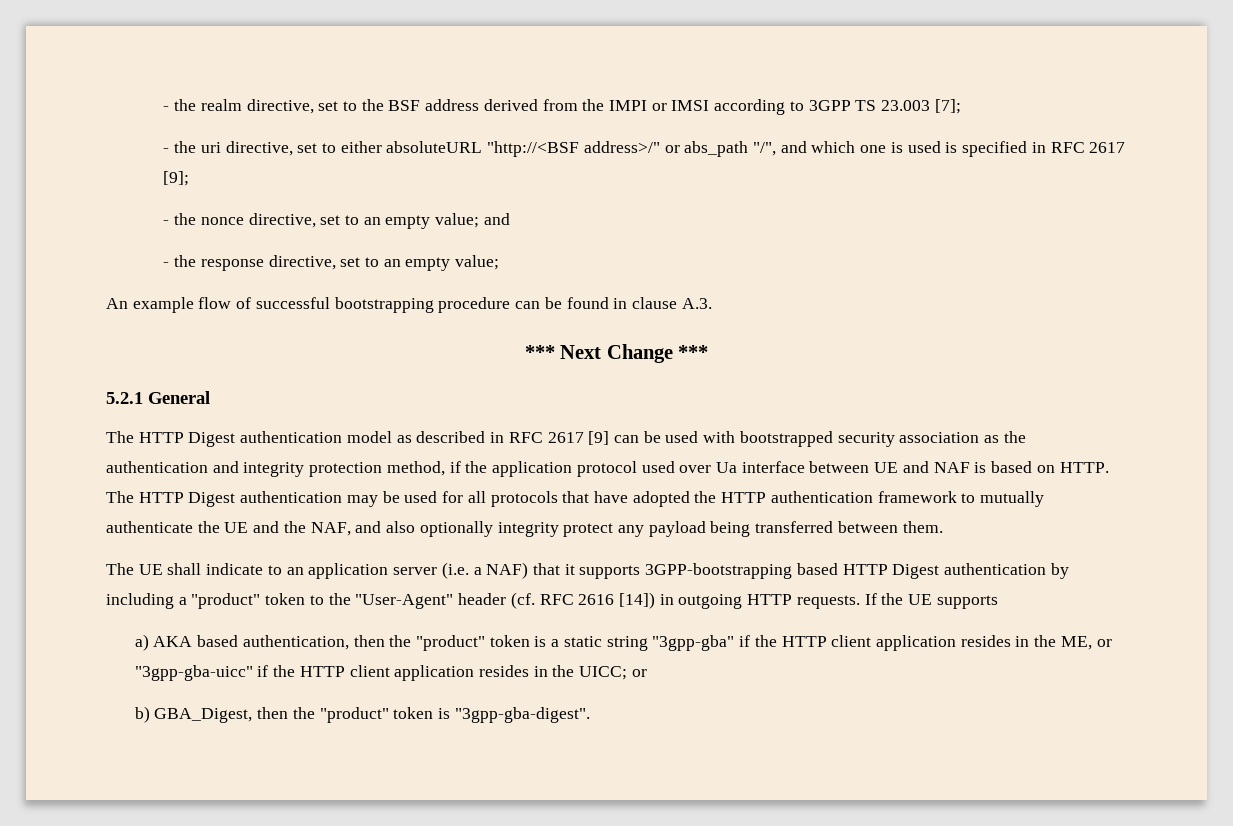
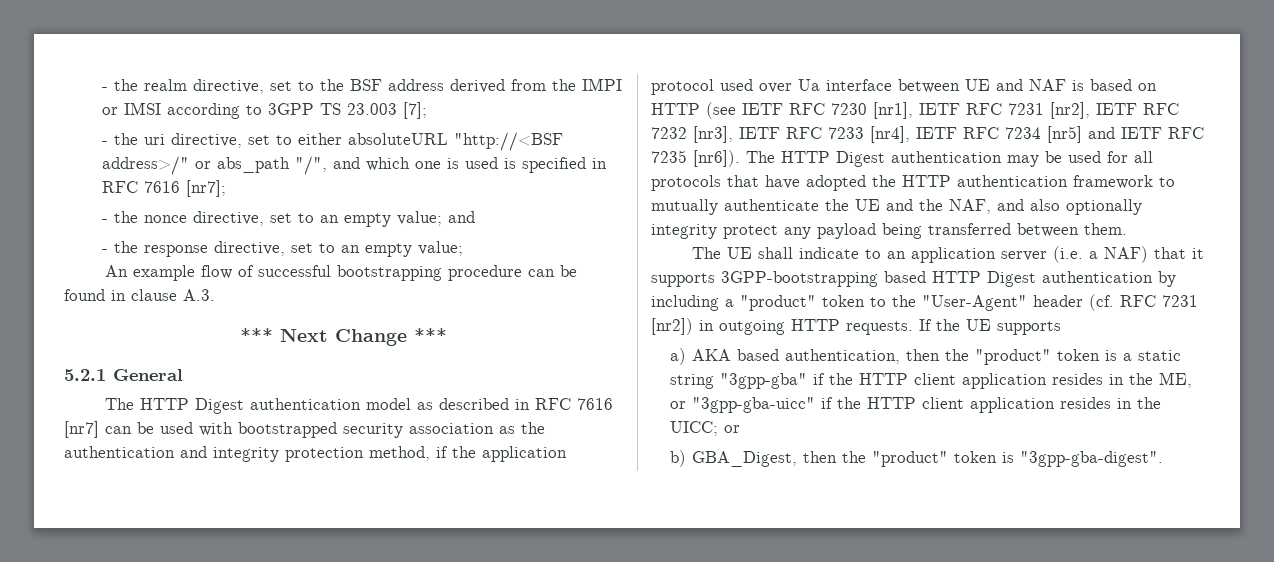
- - the uri directive, set to either absoluteURL "http://<BSF address>/" or abs_path "/", and which one is used is specified in RFC 2617 [9];
+ - the uri directive, set to either absoluteURL "http://<BSF address>/" or abs_path "/", and which one is used is specified in RFC 7616 [nr7];
- The HTTP Digest authentication model as described in RFC 2617 [9] can be used with bootstrapped security association as the authentication and integrity protection method, if the application protocol used over Ua interface between UE and NAF is based on HTTP.
+ The HTTP Digest authentication model as described in RFC 7616 [nr7] can be used with bootstrapped security association as the authentication and integrity protection method, if the application protocol used over Ua interface between UE and NAF is based on HTTP (see IETF RFC 7230 [nr1], IETF RFC 7231 [nr2], IETF RFC 7232 [nr3], IETF RFC 7233 [nr4], IETF RFC 7234 [nr5] and IETF RFC 7235 [nr6]).
- The UE shall indicate to an application server (i.e. a NAF) that it supports 3GPP-bootstrapping based HTTP Digest authentication by including a "product" token to the "User-Agent" header (cf. RFC 2616 [14]) in outgoing HTTP requests.
+ The UE shall indicate to an application server (i.e. a NAF) that it supports 3GPP-bootstrapping based HTTP Digest authentication by including a "product" token to the "User-Agent" header (cf. RFC 7231 [nr2]) in outgoing HTTP requests.

